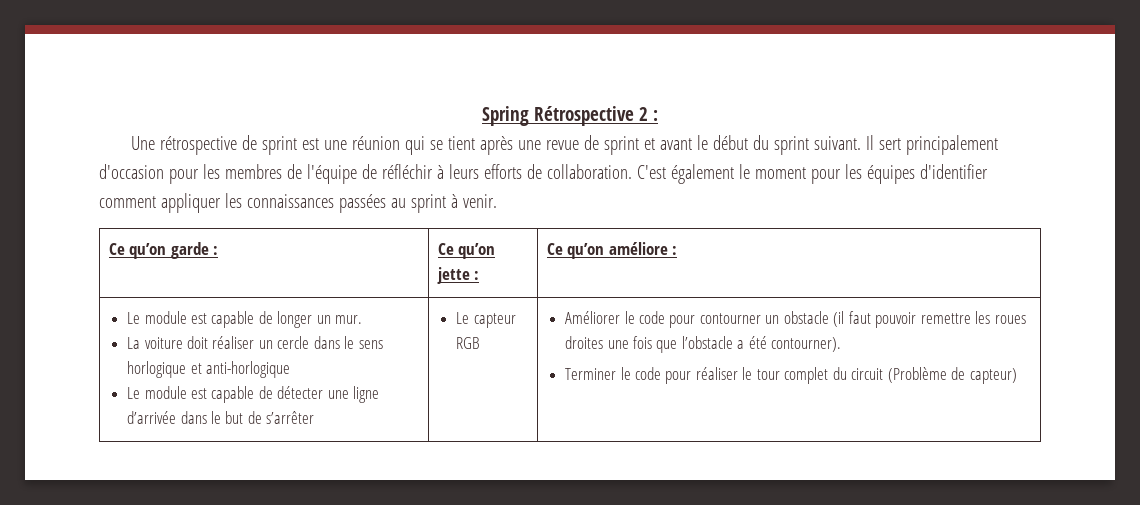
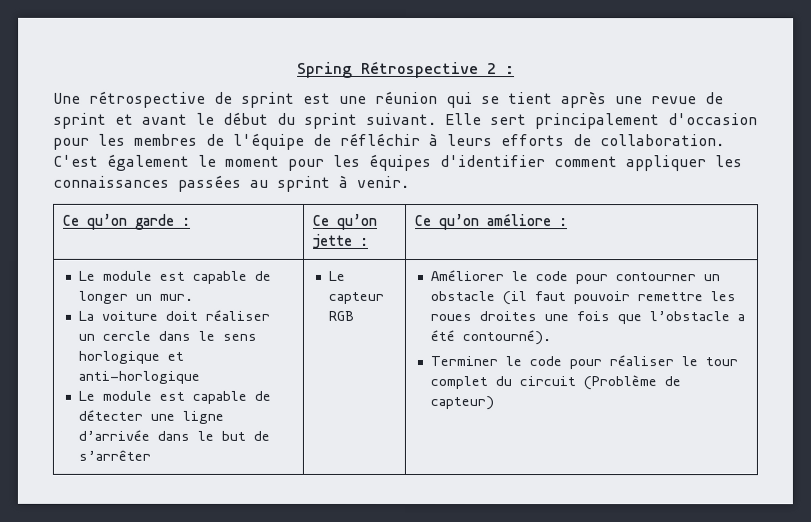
- Il sert principalement d'occasion pour les membres de l'équipe de réfléchir à leurs efforts de collaboration.
+ Elle sert principalement d'occasion pour les membres de l'équipe de réfléchir à leurs efforts de collaboration.
- Améliorer le code pour contourner un obstacle (il faut pouvoir remettre les roues droites une fois que l’obstacle a été contourner).
+ Améliorer le code pour contourner un obstacle (il faut pouvoir remettre les roues droites une fois que l’obstacle a été contourné).

